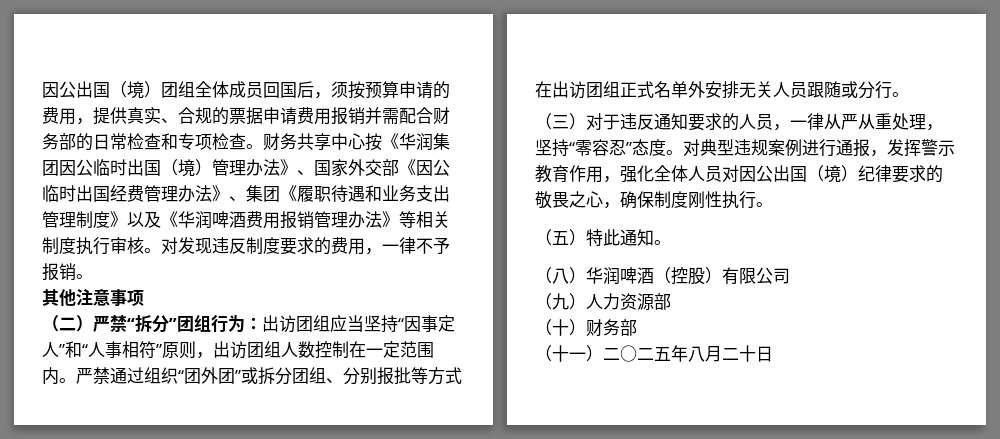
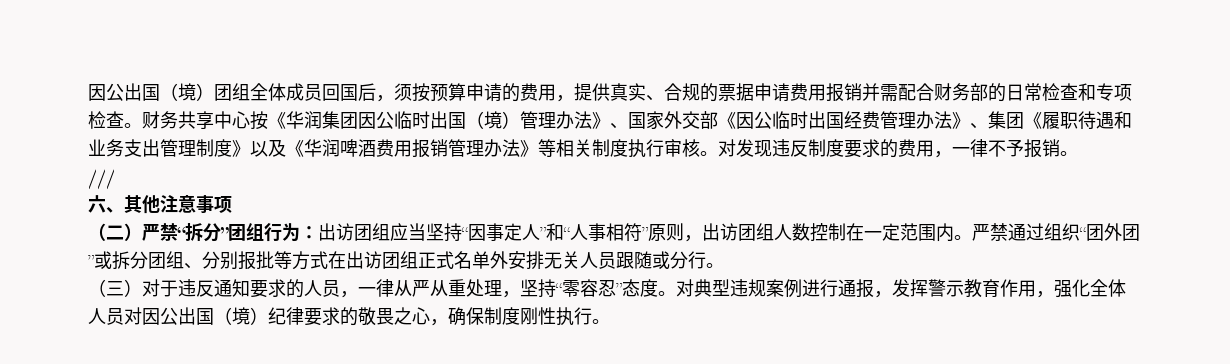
- 其他注意事项
+ ///
+ 六、其他注意事项
- （五）特此通知。
- （八）华润啤酒（控股）有限公司
- （九）人力资源部
- （十）财务部
- （十一）二○二五年八月二十日

